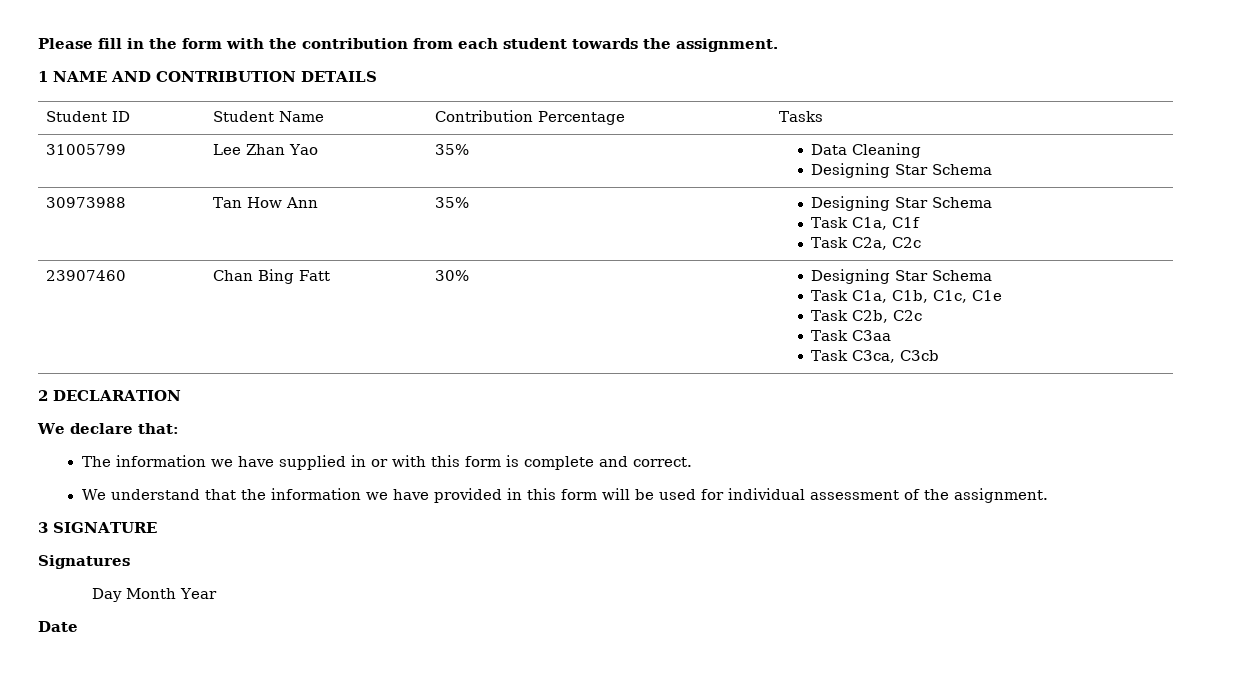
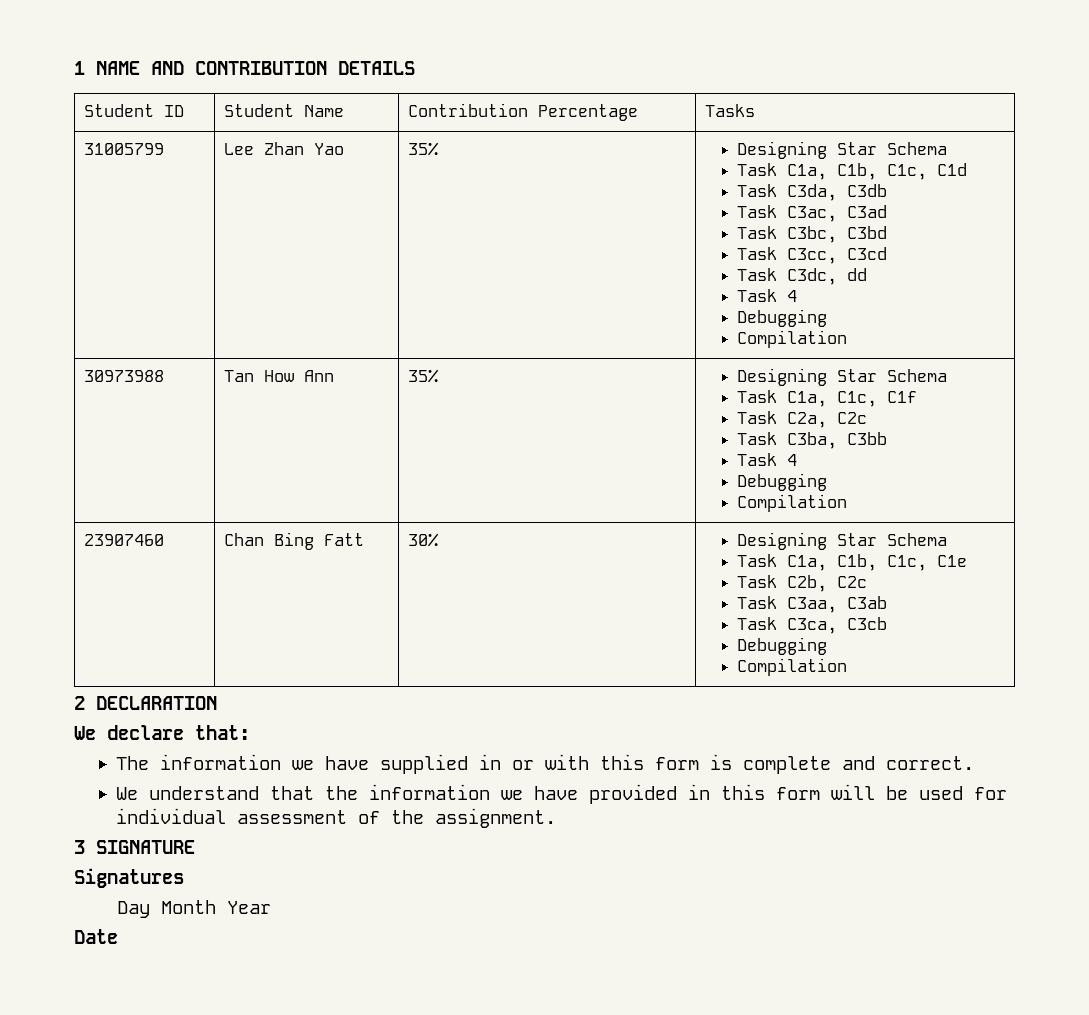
- Please fill in the form with the contribution from each student towards the assignment.
- 31005799 | Lee Zhan Yao | 35% | Data Cleaning
- Designing Star Schema
+ 31005799 | Lee Zhan Yao | 35% | Designing Star Schema
+ Task C1a, C1b, C1c, C1d
+ Task C3da, C3db
+ Task C3ac, C3ad
+ Task C3bc, C3bd
+ Task C3cc, C3cd
+ Task C3dc, dd
+ Task 4
+ Debugging
+ Compilation
  30973988 | Tan How Ann | 35% | Designing Star Schema
- Task C1a, C1f
+ Task C1a, C1c, C1f
  Task C2a, C2c
+ Task C3ba, C3bb
+ Task 4
+ Debugging
+ Compilation
  23907460 | Chan Bing Fatt | 30% | Designing Star Schema
  Task C1a, C1b, C1c, C1e
  Task C2b, C2c
- Task C3aa
+ Task C3aa, C3ab
  Task C3ca, C3cb
+ Debugging
+ Compilation

